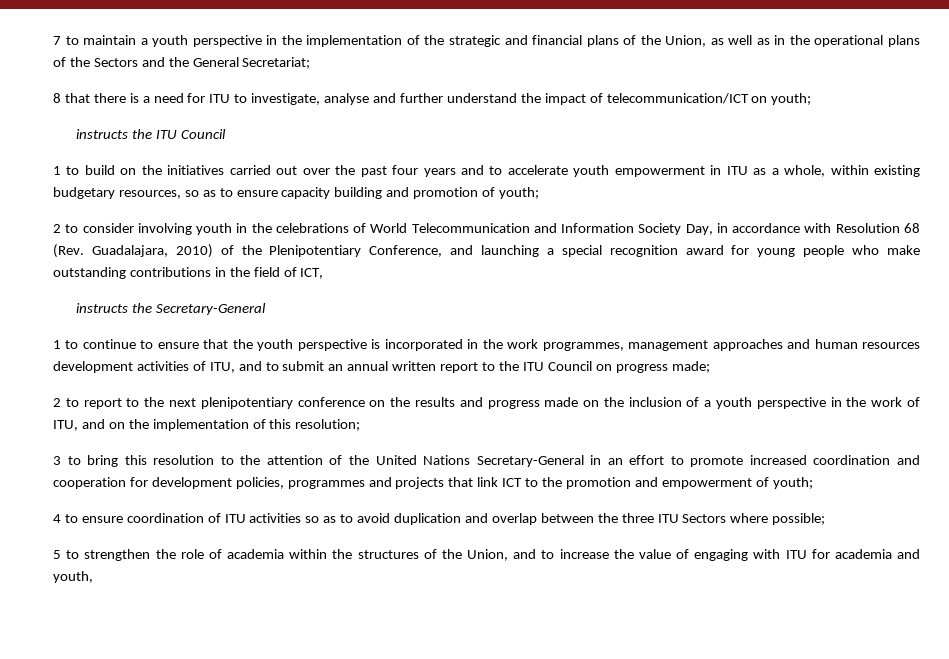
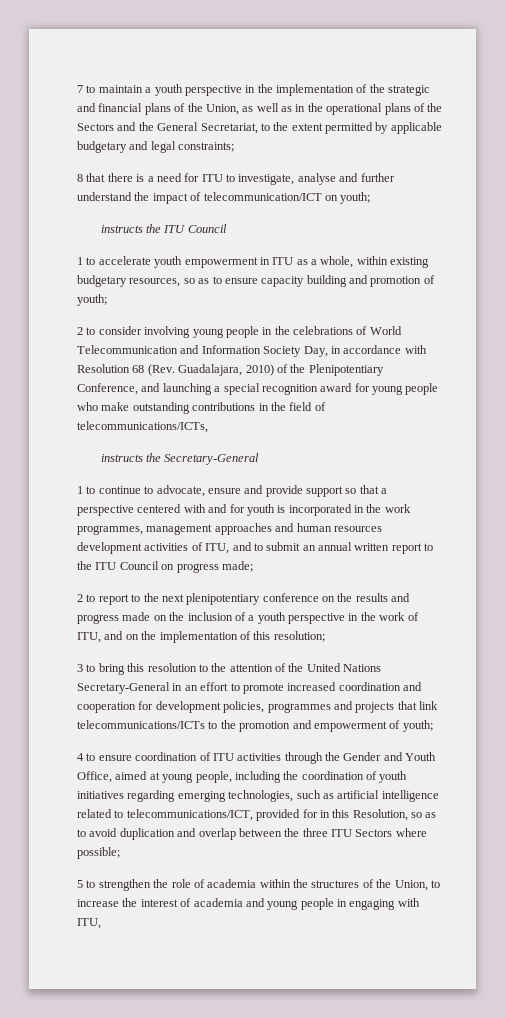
- 7 to maintain a youth perspective in the implementation of the strategic and financial plans of the Union, as well as in the operational plans of the Sectors and the General Secretariat;
+ 7 to maintain a youth perspective in the implementation of the strategic and financial plans of the Union, as well as in the operational plans of the Sectors and the General Secretariat, to the extent permitted by applicable budgetary and legal constraints;
- 1 to build on the initiatives carried out over the past four years and to accelerate youth empowerment in ITU as a whole, within existing budgetary resources, so as to ensure capacity building and promotion of youth;
+ 1 to accelerate youth empowerment in ITU as a whole, within existing budgetary resources, so as to ensure capacity building and promotion of youth;
- 2 to consider involving youth in the celebrations of World Telecommunication and Information Society Day, in accordance with Resolution 68 (Rev. Guadalajara, 2010) of the Plenipotentiary Conference, and launching a special recognition award for young people who make outstanding contributions in the field of ICT,
+ 2 to consider involving young people in the celebrations of World Telecommunication and Information Society Day, in accordance with Resolution 68 (Rev. Guadalajara, 2010) of the Plenipotentiary Conference, and launching a special recognition award for young people who make outstanding contributions in the field of telecommunications/ICTs,
- 1 to continue to ensure that the youth perspective is incorporated in the work programmes, management approaches and human resources development activities of ITU, and to submit an annual written report to the ITU Council on progress made;
+ 1 to continue to advocate, ensure and provide support so that a perspective centered with and for youth is incorporated in the work programmes, management approaches and human resources development activities of ITU, and to submit an annual written report to the ITU Council on progress made;
- 3 to bring this resolution to the attention of the United Nations Secretary-General in an effort to promote increased coordination and cooperation for development policies, programmes and projects that link ICT to the promotion and empowerment of youth;
+ 3 to bring this resolution to the attention of the United Nations Secretary-General in an effort to promote increased coordination and cooperation for development policies, programmes and projects that link telecommunications/ICTs to the promotion and empowerment of youth;
- 4 to ensure coordination of ITU activities so as to avoid duplication and overlap between the three ITU Sectors where possible;
+ 4 to ensure coordination of ITU activities through the Gender and Youth Office, aimed at young people, including the coordination of youth initiatives regarding emerging technologies, such as artificial intelligence related to telecommunications/ICT, provided for in this Resolution, so as to avoid duplication and overlap between the three ITU Sectors where possible;
- 5 to strengthen the role of academia within the structures of the Union, and to increase the value of engaging with ITU for academia and youth,
+ 5 to strengthen the role of academia within the structures of the Union, to increase the interest of academia and young people in engaging with ITU,

